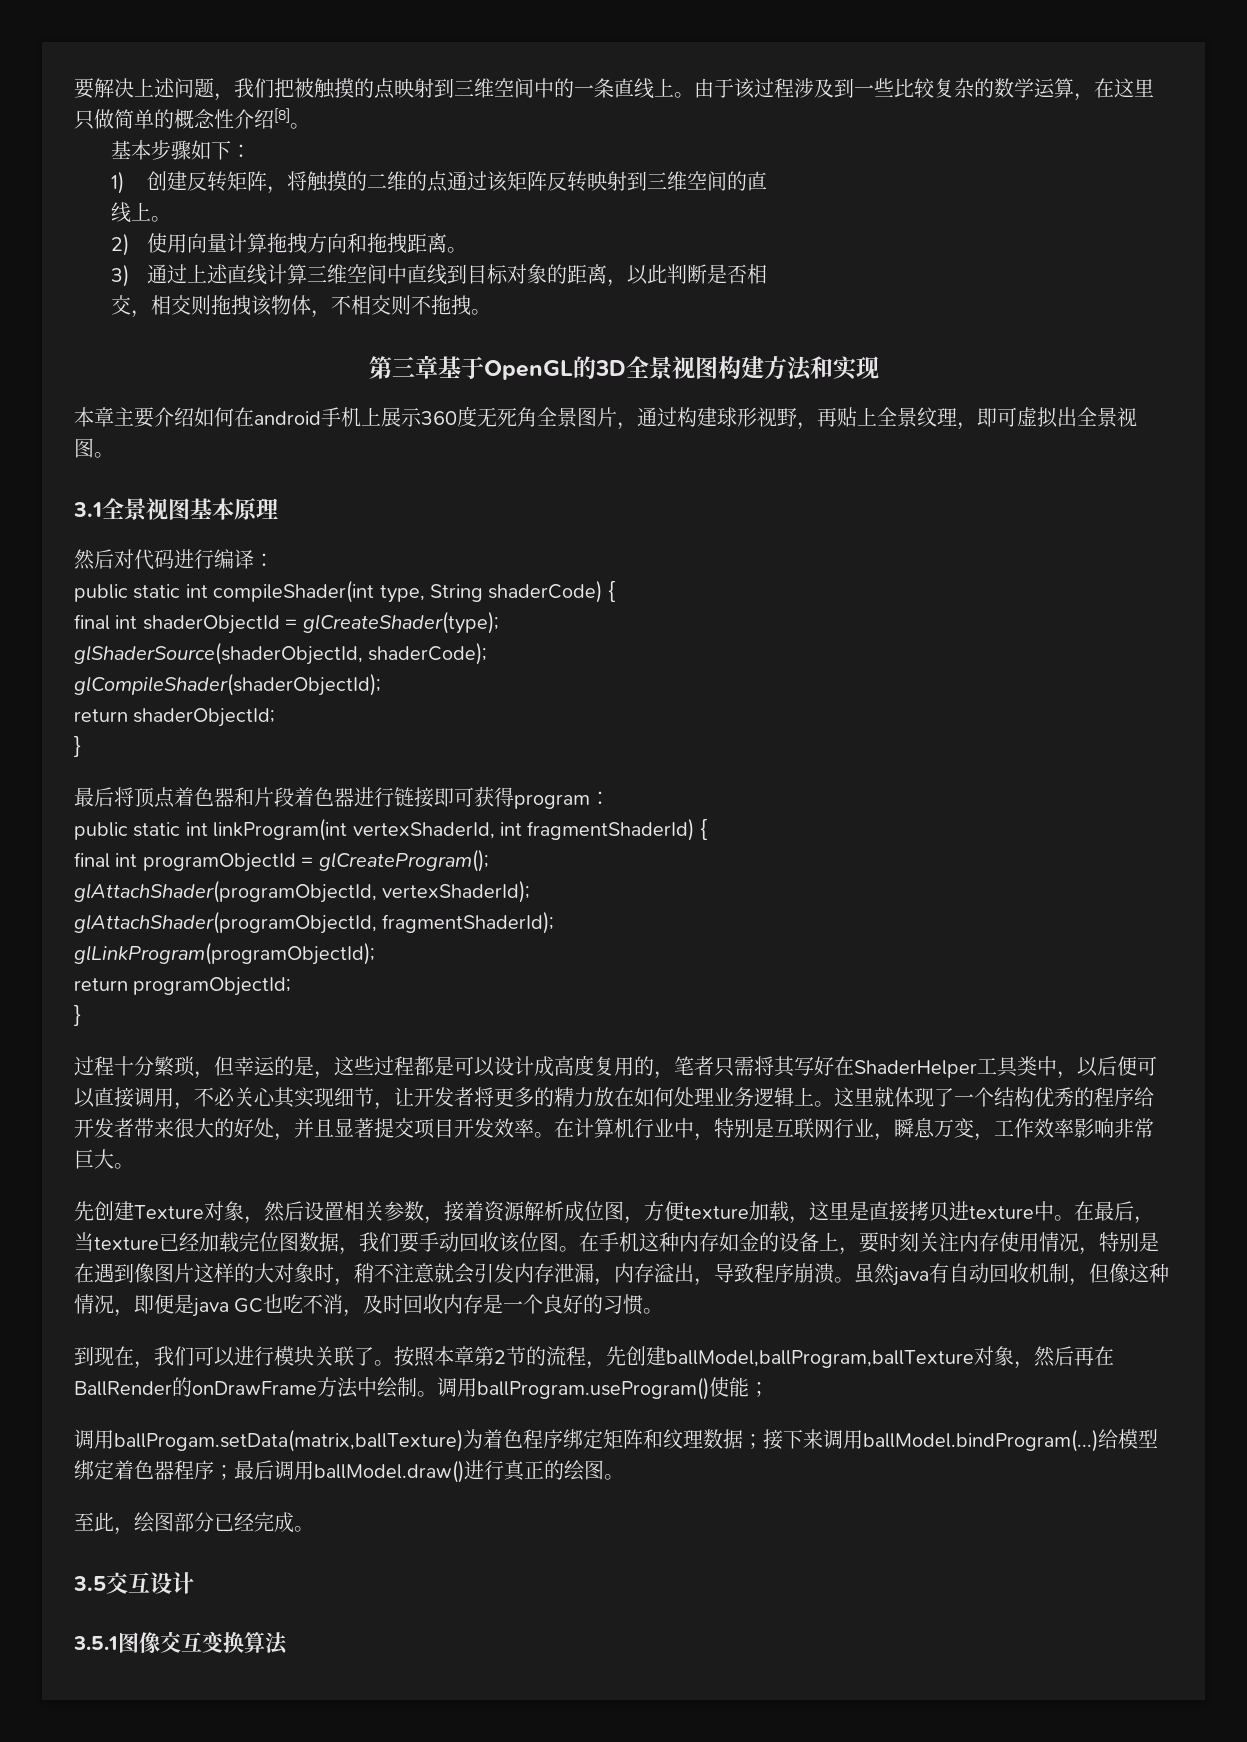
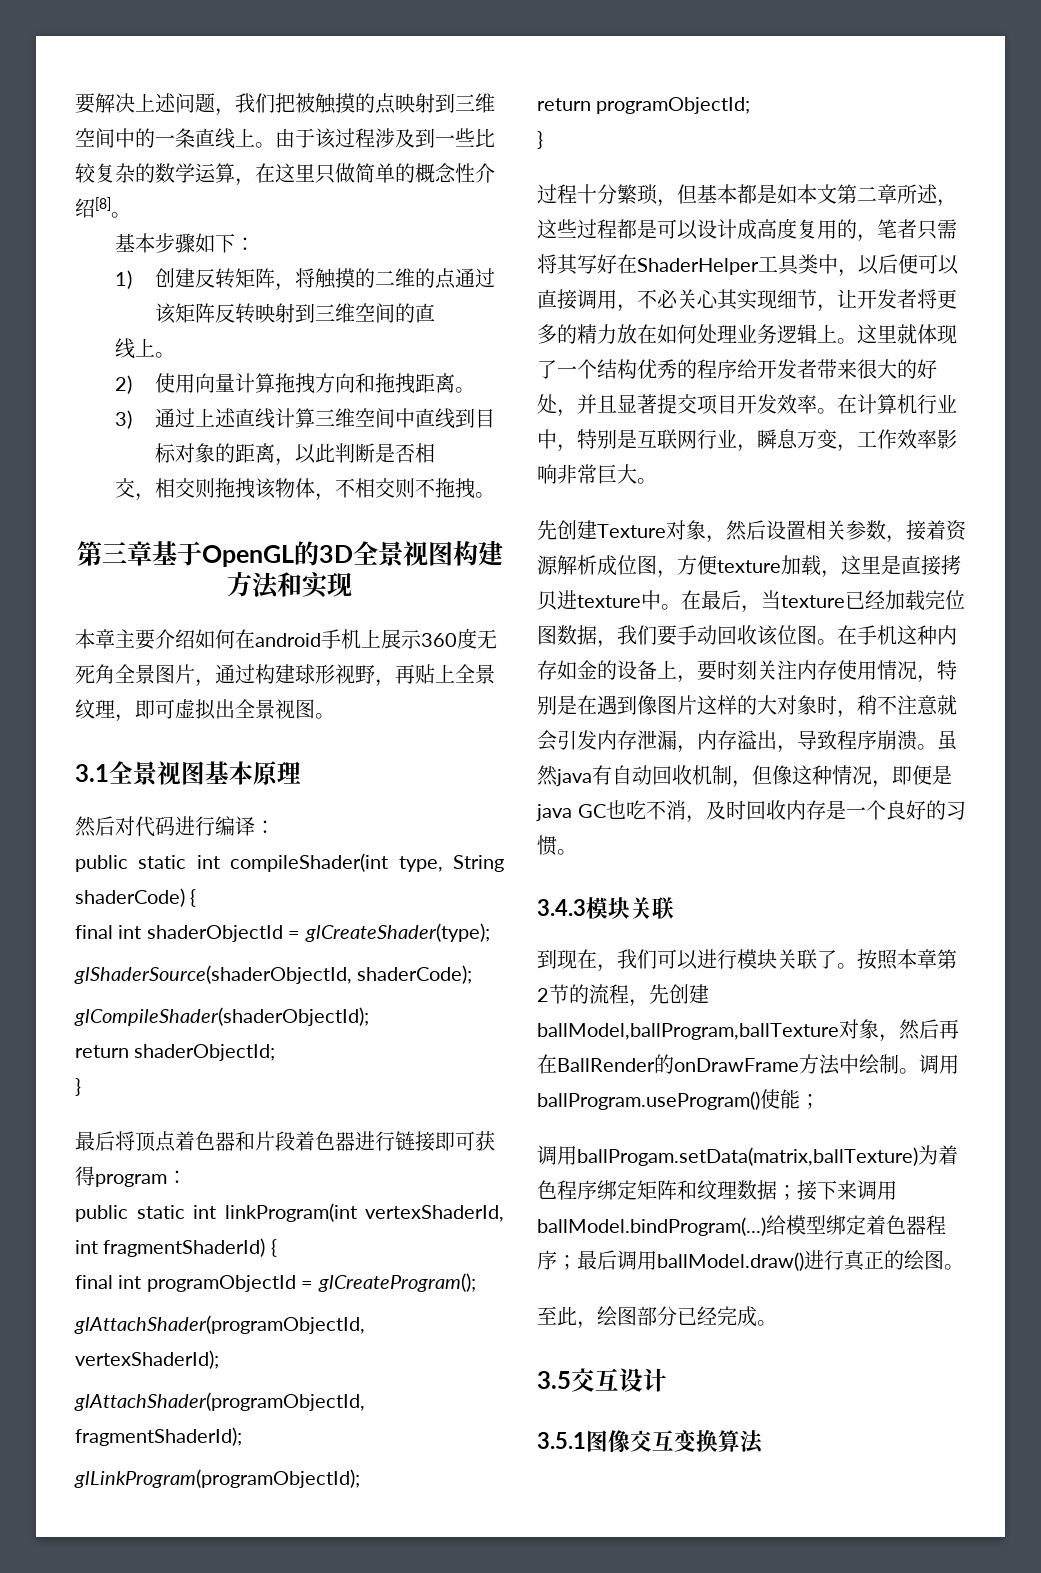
- 过程十分繁琐，但幸运的是，这些过程都是可以设计成高度复用的，笔者只需将其写好在ShaderHelper工具类中，以后便可以直接调用，不必关心其实现细节，让开发者将更多的精力放在如何处理业务逻辑上。
+ 过程十分繁琐，但基本都是如本文第二章所述，这些过程都是可以设计成高度复用的，笔者只需将其写好在ShaderHelper工具类中，以后便可以直接调用，不必关心其实现细节，让开发者将更多的精力放在如何处理业务逻辑上。
+ 3.4.3模块关联

